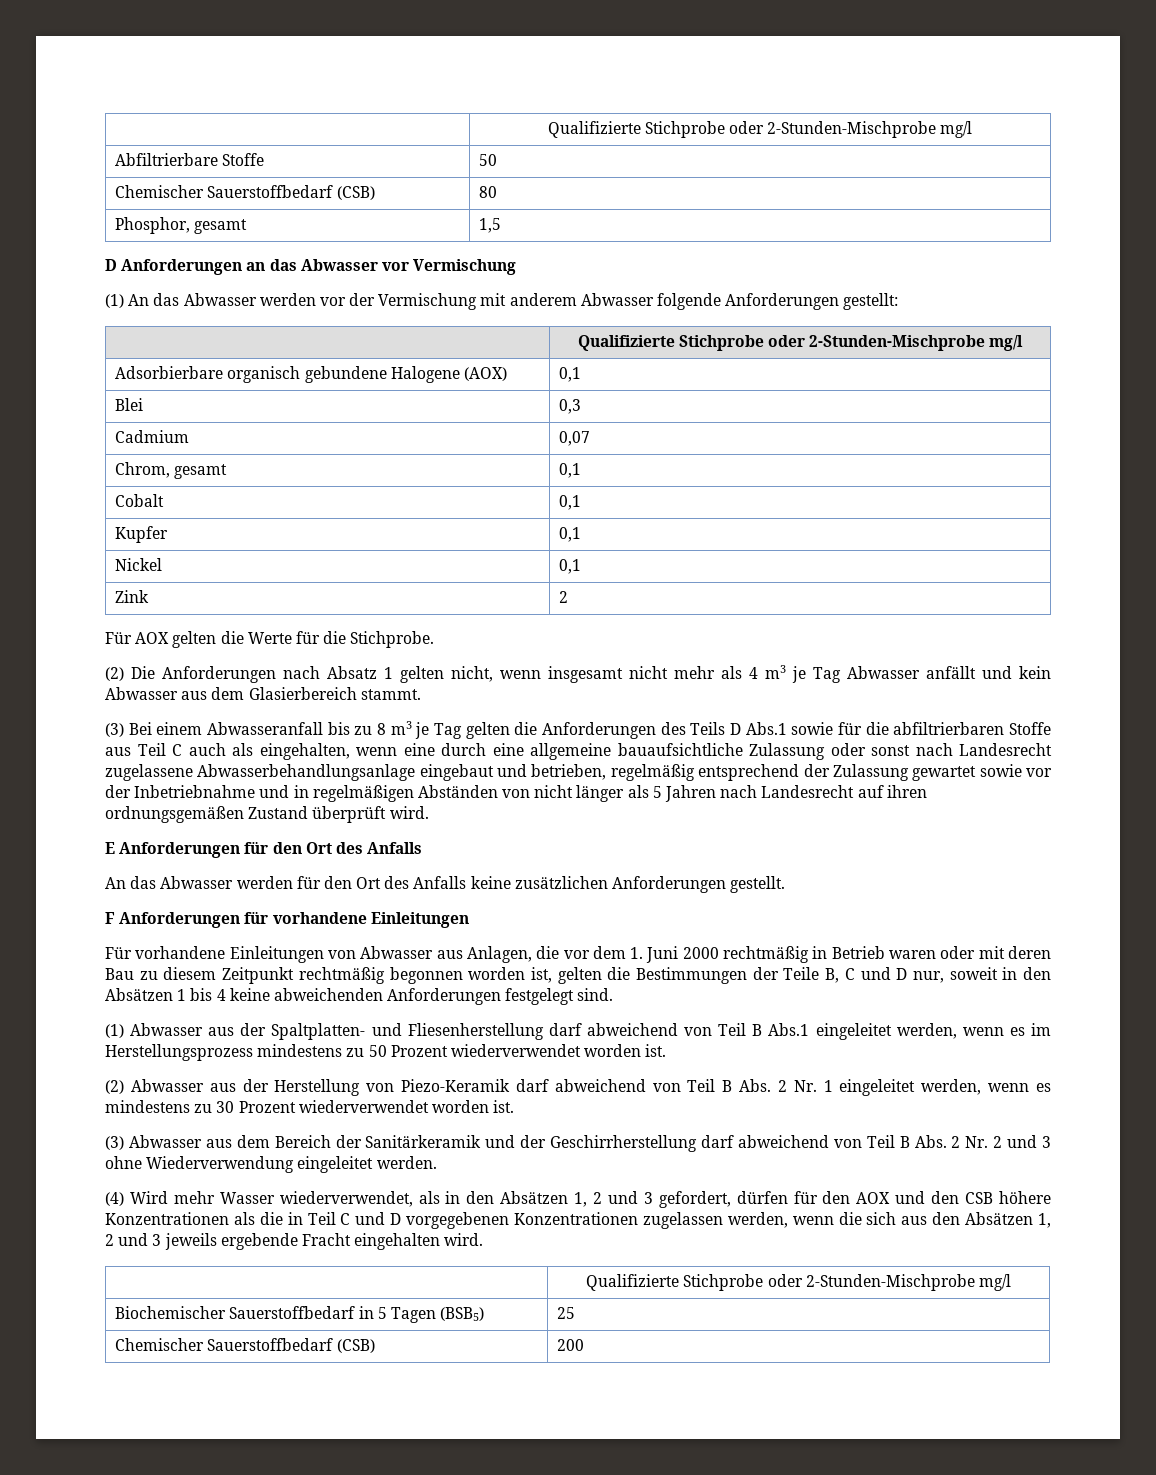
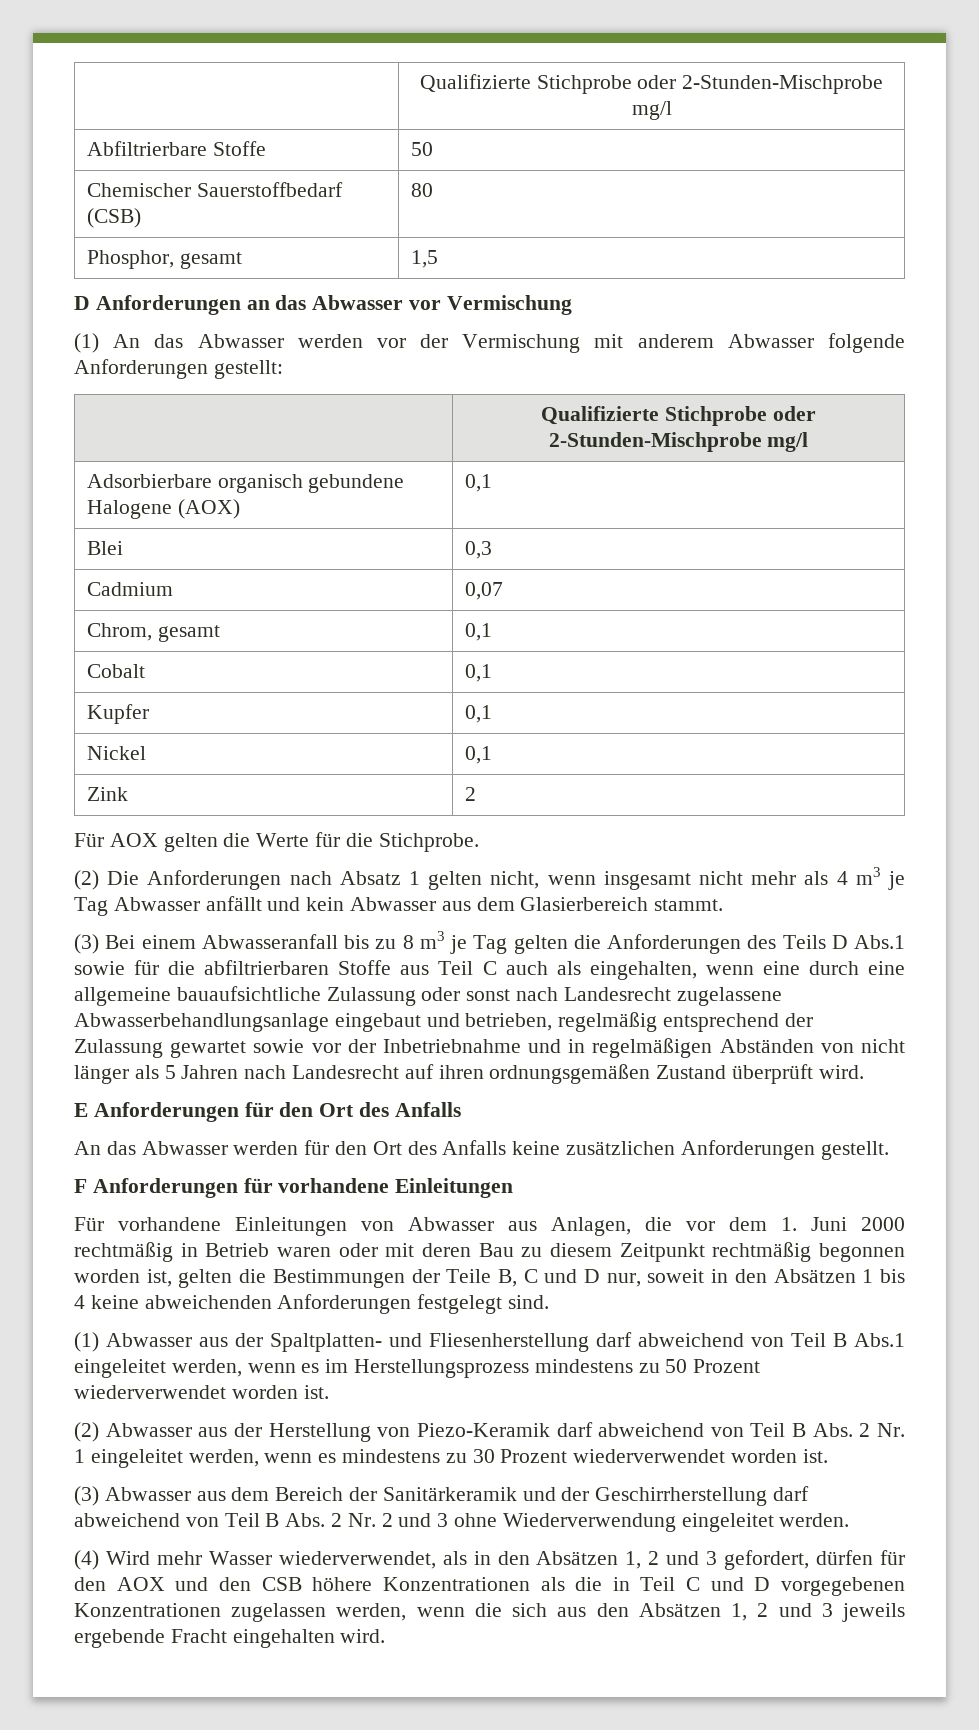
  (4) Wird mehr Wasser wiederverwendet, als in den Absätzen 1, 2 und 3 gefordert, dürfen für den AOX und den CSB höhere Konzentrationen als die in Teil C und D vorgegebenen Konzentrationen zugelassen werden, wenn die sich aus den Absätzen 1, 2 und 3 jeweils ergebende Fracht eingehalten wird.
- | Qualifizierte Stichprobe oder 2-Stunden-Mischprobe mg/l
- Biochemischer Sauerstoffbedarf in 5 Tagen (BSB5) | 25
- Chemischer Sauerstoffbedarf (CSB) | 200

